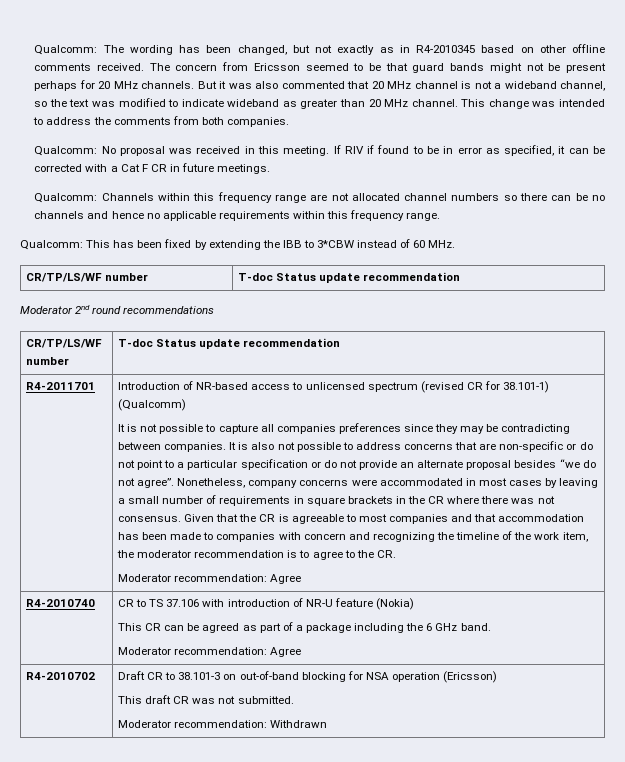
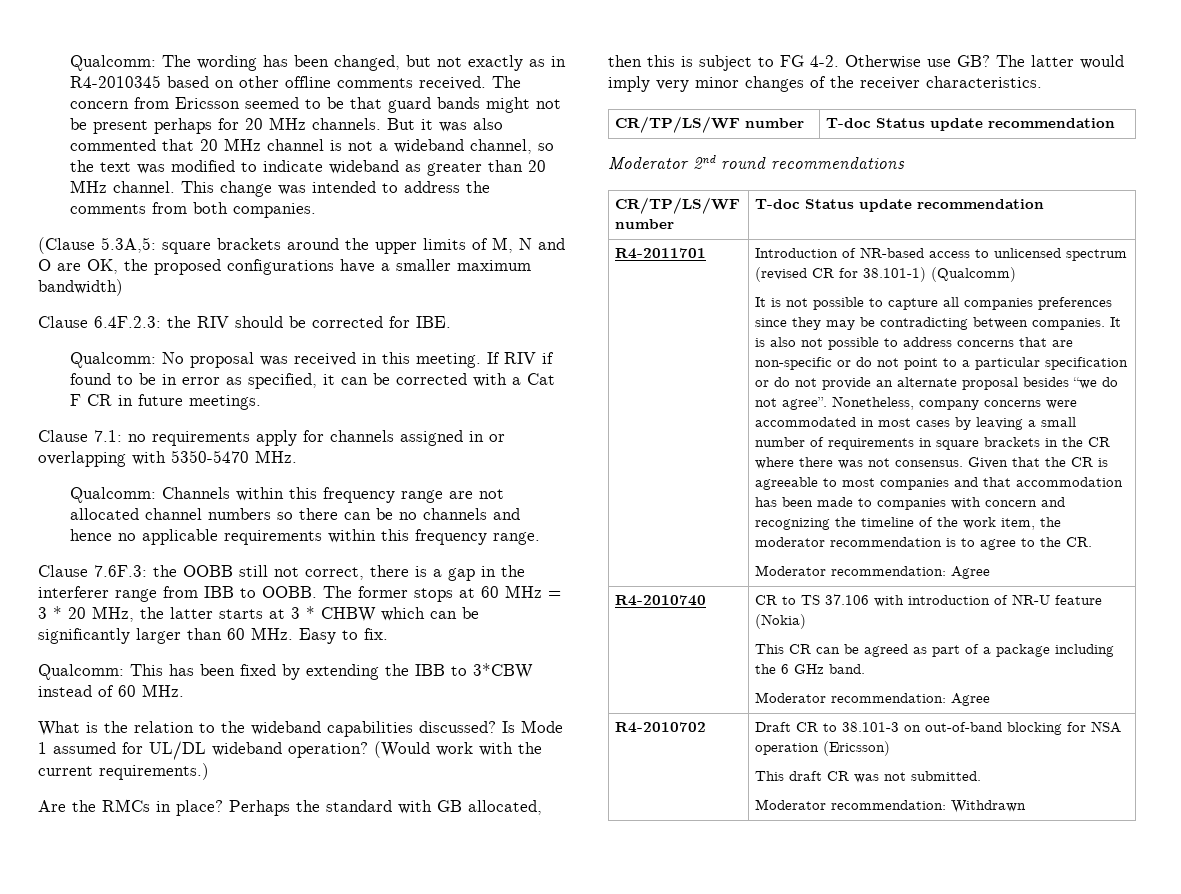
+ (Clause 5.3A,5: square brackets around the upper limits of M, N and O are OK, the proposed configurations have a smaller maximum bandwidth)
+ Clause 6.4F.2.3: the RIV should be corrected for IBE.
+ Clause 7.1: no requirements apply for channels assigned in or overlapping with 5350-5470 MHz.
+ Clause 7.6F.3: the OOBB still not correct, there is a gap in the interferer range from IBB to OOBB. The former stops at 60 MHz = 3 * 20 MHz, the latter starts at 3 * CHBW which can be significantly larger than 60 MHz. Easy to fix.
+ What is the relation to the wideband capabilities discussed? Is Mode 1 assumed for UL/DL wideband operation? (Would work with the current requirements.)
+ Are the RMCs in place? Perhaps the standard with GB allocated, then this is subject to FG 4-2. Otherwise use GB? The latter would imply very minor changes of the receiver characteristics.

